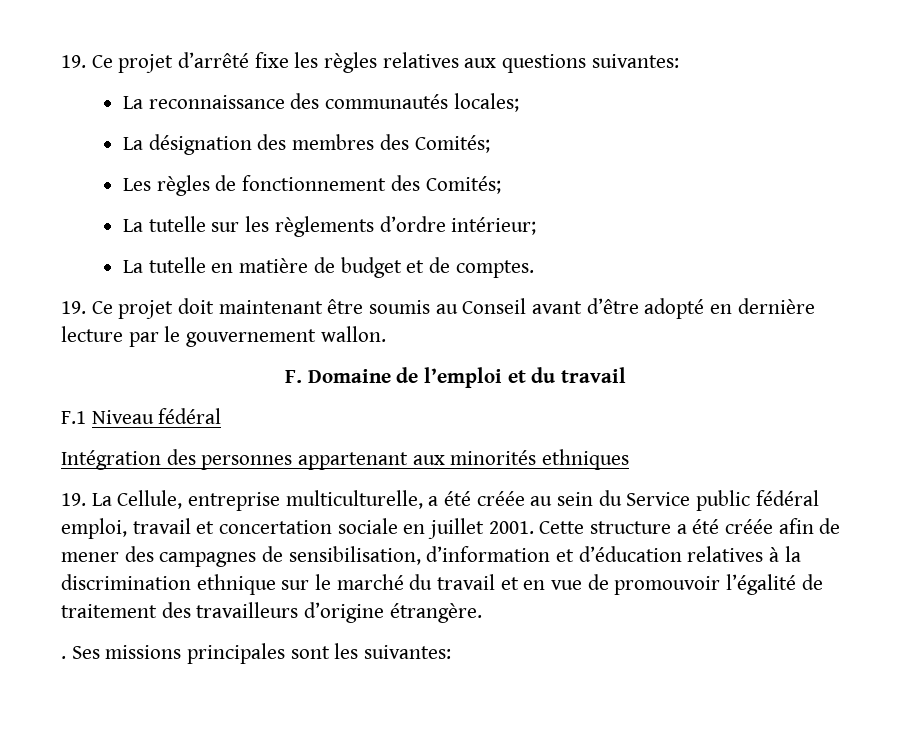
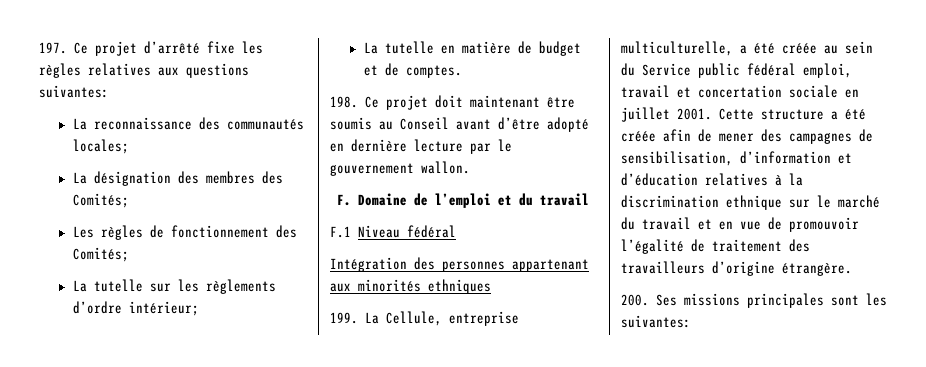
- 19. Ce projet d’arrêté fixe les règles relatives aux questions suivantes:
+ 197. Ce projet d’arrêté fixe les règles relatives aux questions suivantes:
- 19. Ce projet doit maintenant être soumis au Conseil avant d’être adopté en dernière lecture par le gouvernement wallon.
+ 198. Ce projet doit maintenant être soumis au Conseil avant d’être adopté en dernière lecture par le gouvernement wallon.
- 19. La Cellule, entreprise multiculturelle, a été créée au sein du Service public fédéral emploi, travail et concertation sociale en juillet 2001.
+ 199. La Cellule, entreprise multiculturelle, a été créée au sein du Service public fédéral emploi, travail et concertation sociale en juillet 2001.
- . Ses missions principales sont les suivantes:
+ 200. Ses missions principales sont les suivantes:

